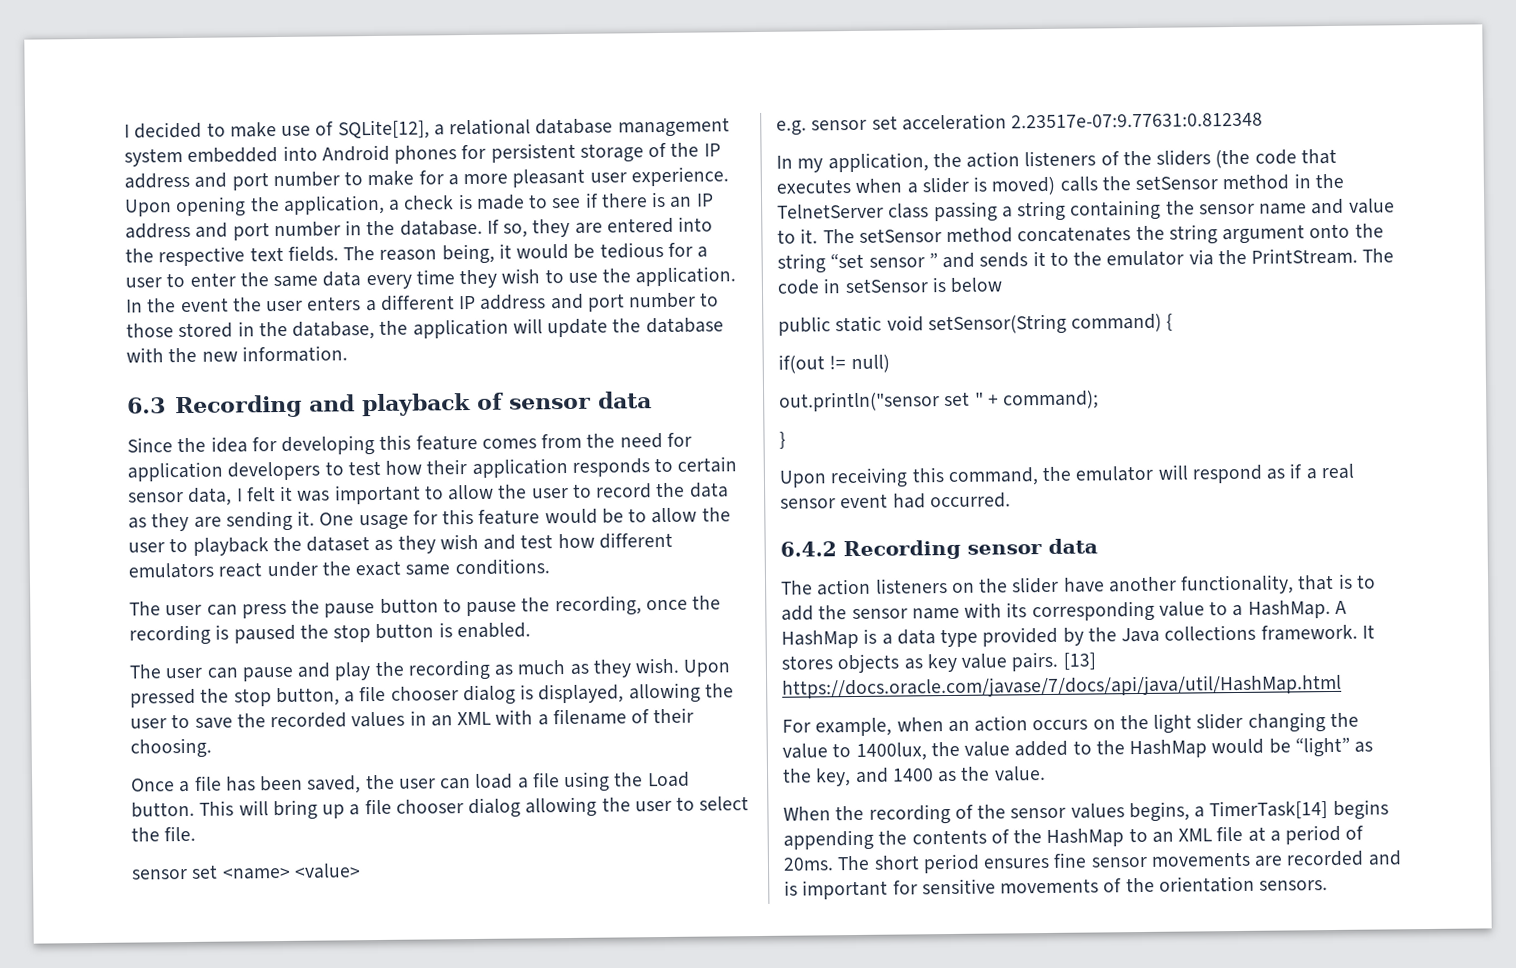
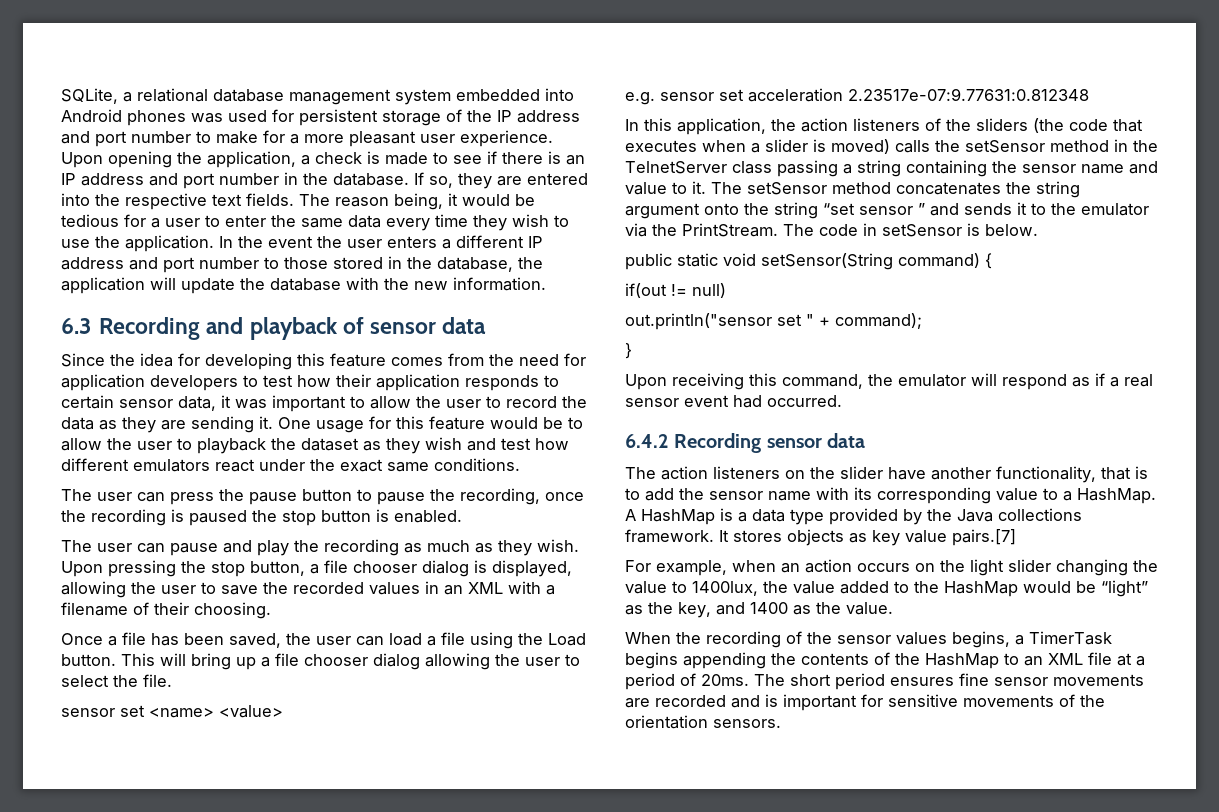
- I decided to make use of SQLite[12], a relational database management system embedded into Android phones for persistent storage of the IP address and port number to make for a more pleasant user experience.
+ SQLite, a relational database management system embedded into Android phones was used for persistent storage of the IP address and port number to make for a more pleasant user experience.
- Since the idea for developing this feature comes from the need for application developers to test how their application responds to certain sensor data, I felt it was important to allow the user to record the data as they are sending it.
+ Since the idea for developing this feature comes from the need for application developers to test how their application responds to certain sensor data, it was important to allow the user to record the data as they are sending it.
- Upon pressed the stop button, a file chooser dialog is displayed, allowing the user to save the recorded values in an XML with a filename of their choosing.
+ Upon pressing the stop button, a file chooser dialog is displayed, allowing the user to save the recorded values in an XML with a filename of their choosing.
- In my application, the action listeners of the sliders (the code that executes when a slider is moved) calls the setSensor method in the TelnetServer class passing a string containing the sensor name and value to it.
+ In this application, the action listeners of the sliders (the code that executes when a slider is moved) calls the setSensor method in the TelnetServer class passing a string containing the sensor name and value to it.
- The code in setSensor is below
+ The code in setSensor is below.
- It stores objects as key value pairs. [13] https://docs.oracle.com/javase/7/docs/api/java/util/HashMap.html
+ It stores objects as key value pairs.[7]
- When the recording of the sensor values begins, a TimerTask[14] begins appending the contents of the HashMap to an XML file at a period of 20ms.
+ When the recording of the sensor values begins, a TimerTask begins appending the contents of the HashMap to an XML file at a period of 20ms.

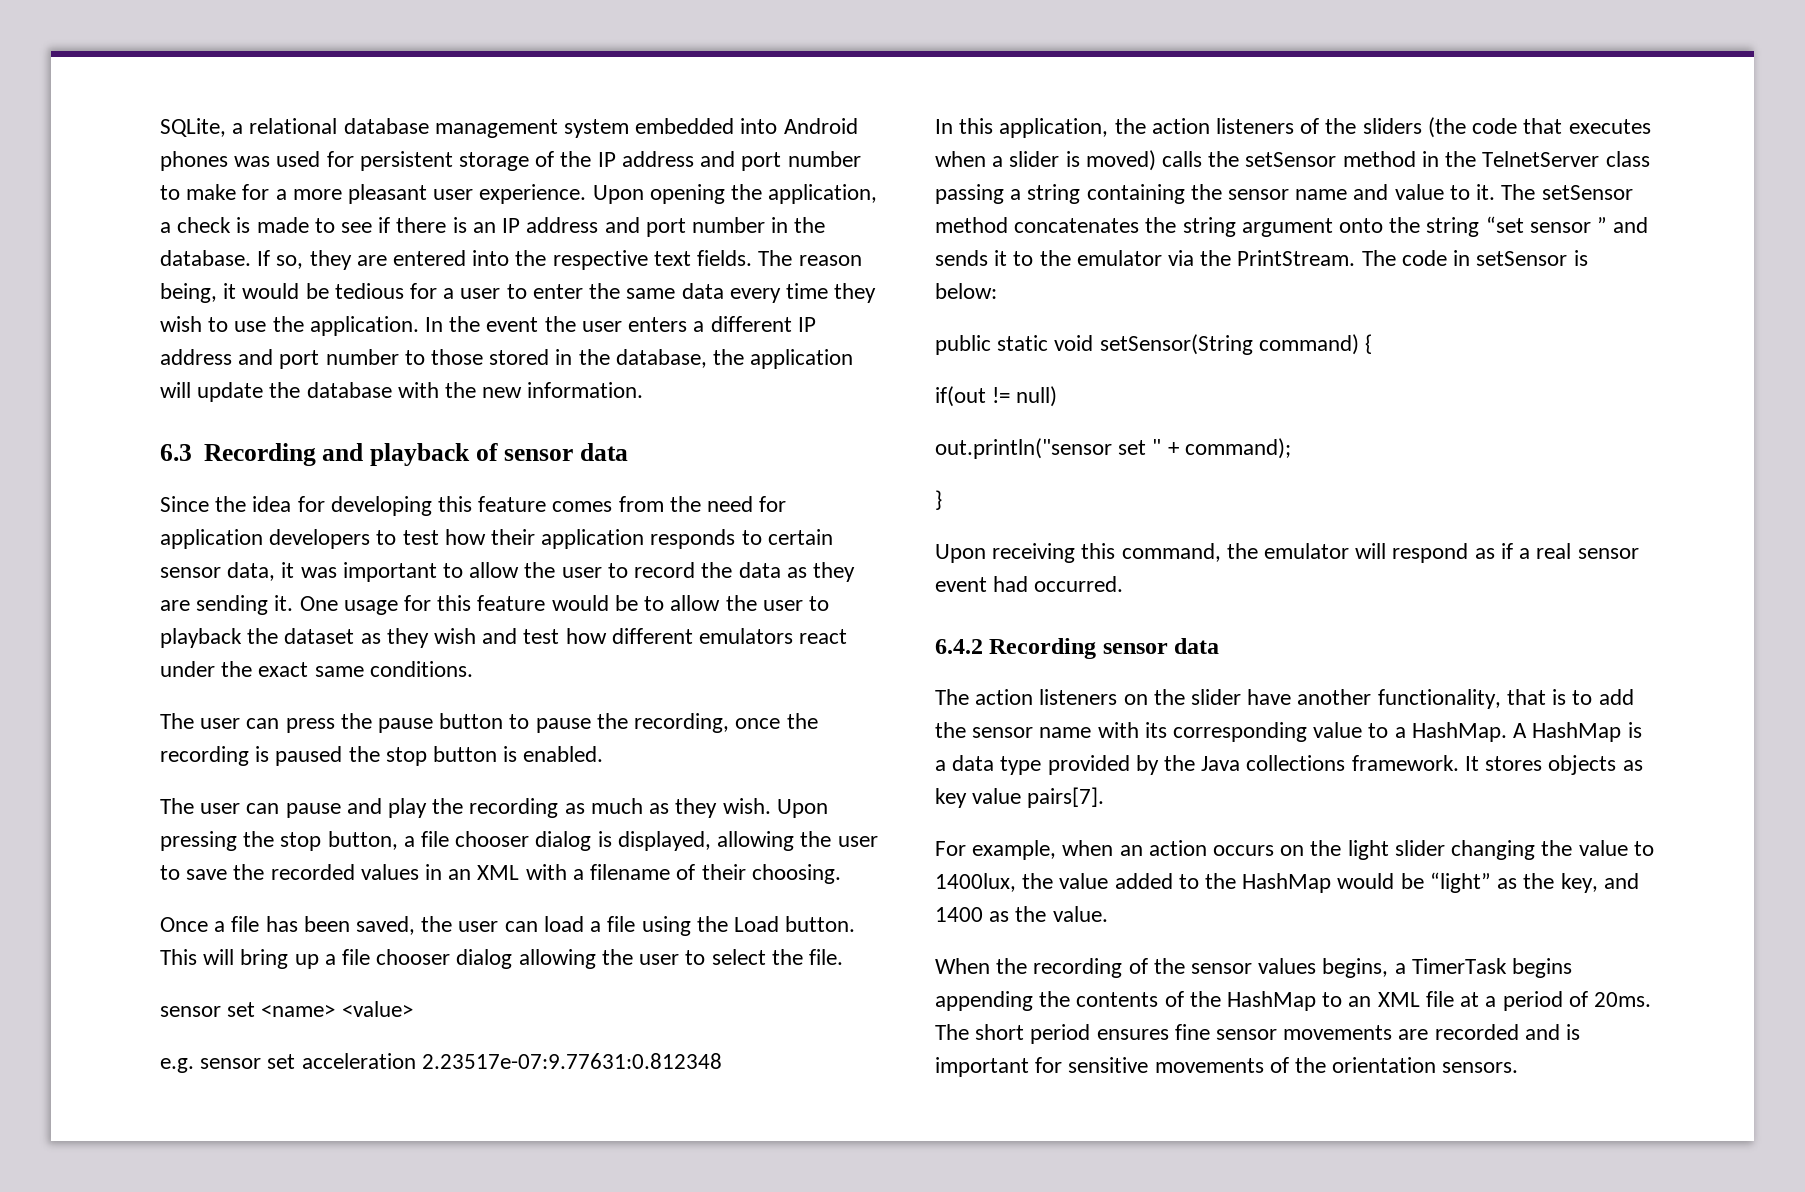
- The code in setSensor is below.
+ The code in setSensor is below:
- It stores objects as key value pairs.[7]
+ It stores objects as key value pairs[7].

